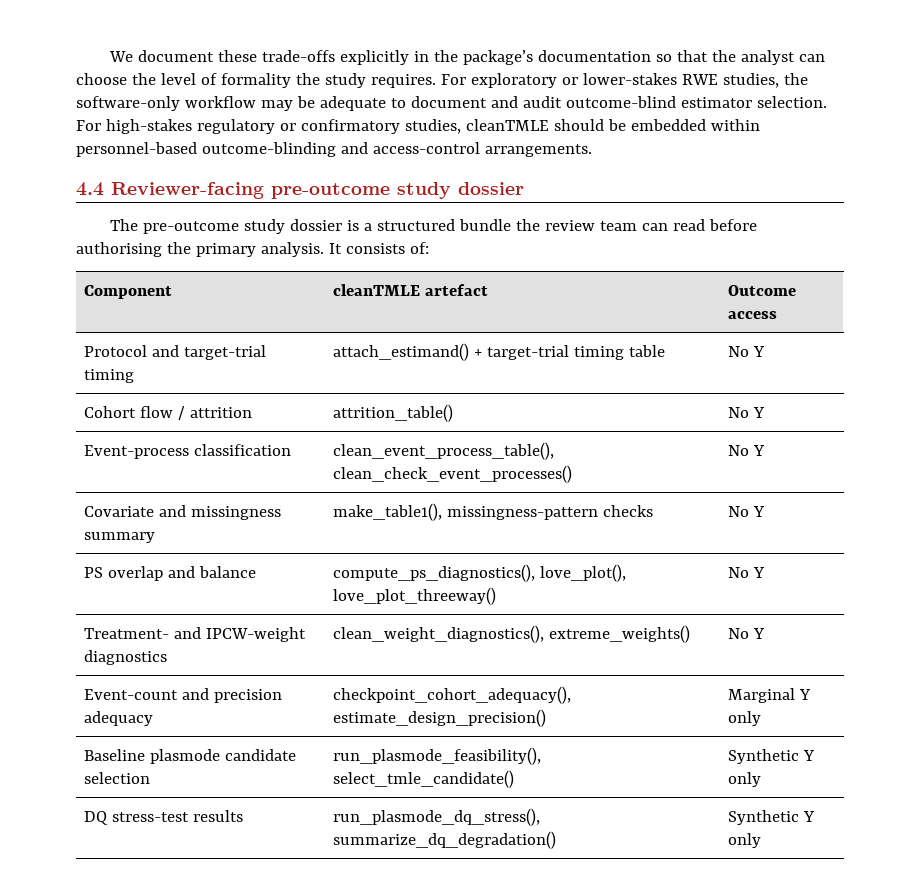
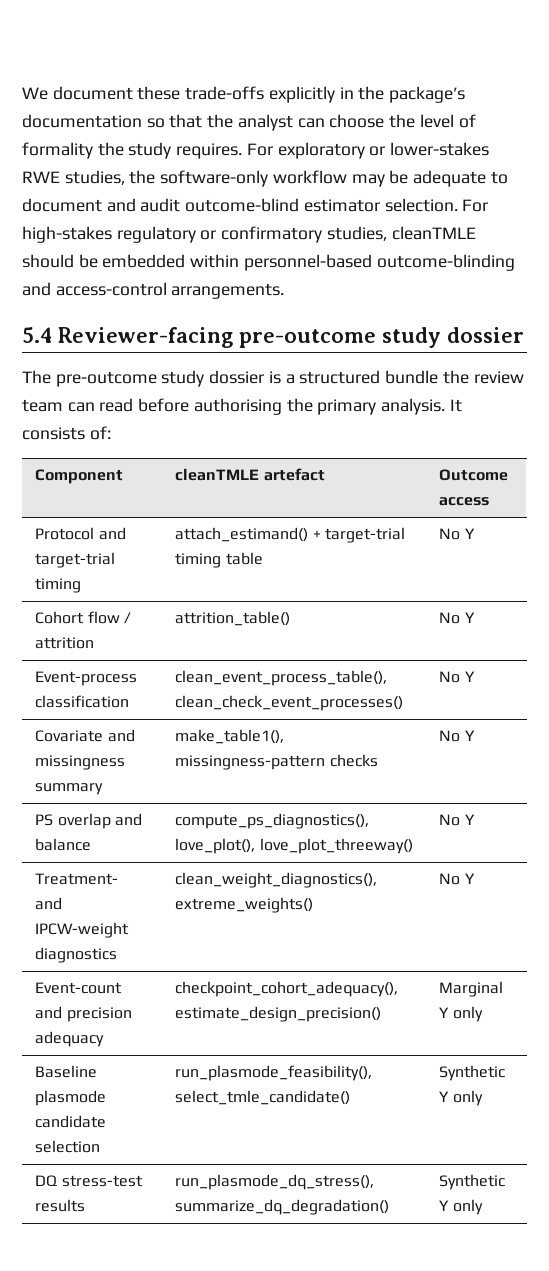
- 4.4 Reviewer-facing pre-outcome study dossier
+ 5.4 Reviewer-facing pre-outcome study dossier

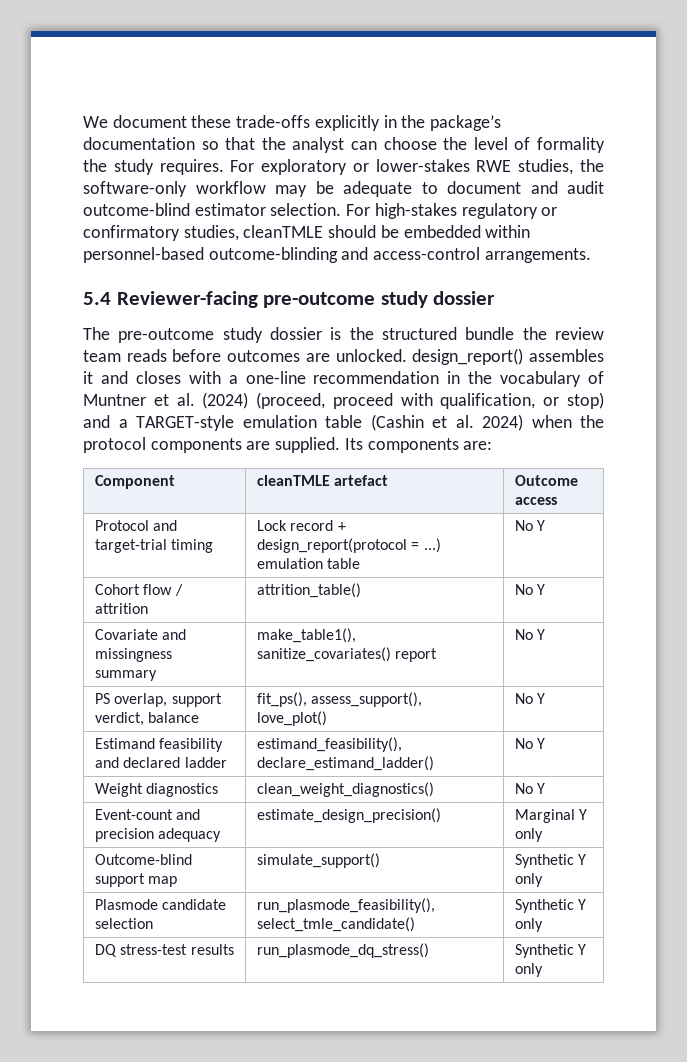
- The pre-outcome study dossier is a structured bundle the review team can read before authorising the primary analysis. It consists of:
+ The pre-outcome study dossier is the structured bundle the review team reads before outcomes are unlocked. design_report() assembles it and closes with a one-line recommendation in the vocabulary of Muntner et al. (2024) (proceed, proceed with qualification, or stop) and a TARGET-style emulation table (Cashin et al. 2024) when the protocol components are supplied. Its components are:
- Protocol and target-trial timing | attach_estimand() + target-trial timing table | No Y
+ Protocol and target-trial timing | Lock record + design_report(protocol = ...) emulation table | No Y
- Event-process classification | clean_event_process_table(), clean_check_event_processes() | No Y
- Covariate and missingness summary | make_table1(), missingness-pattern checks | No Y
+ Covariate and missingness summary | make_table1(), sanitize_covariates() report | No Y
- PS overlap and balance | compute_ps_diagnostics(), love_plot(), love_plot_threeway() | No Y
- Treatment- and IPCW-weight diagnostics | clean_weight_diagnostics(), extreme_weights() | No Y
+ PS overlap, support verdict, balance | fit_ps(), assess_support(), love_plot() | No Y
+ Estimand feasibility and declared ladder | estimand_feasibility(), declare_estimand_ladder() | No Y
+ Weight diagnostics | clean_weight_diagnostics() | No Y
- Event-count and precision adequacy | checkpoint_cohort_adequacy(), estimate_design_precision() | Marginal Y only
+ Event-count and precision adequacy | estimate_design_precision() | Marginal Y only
- Baseline plasmode candidate selection | run_plasmode_feasibility(), select_tmle_candidate() | Synthetic Y only
+ Outcome-blind support map | simulate_support() | Synthetic Y only
+ Plasmode candidate selection | run_plasmode_feasibility(), select_tmle_candidate() | Synthetic Y only
- DQ stress-test results | run_plasmode_dq_stress(), summarize_dq_degradation() | Synthetic Y only
+ DQ stress-test results | run_plasmode_dq_stress() | Synthetic Y only

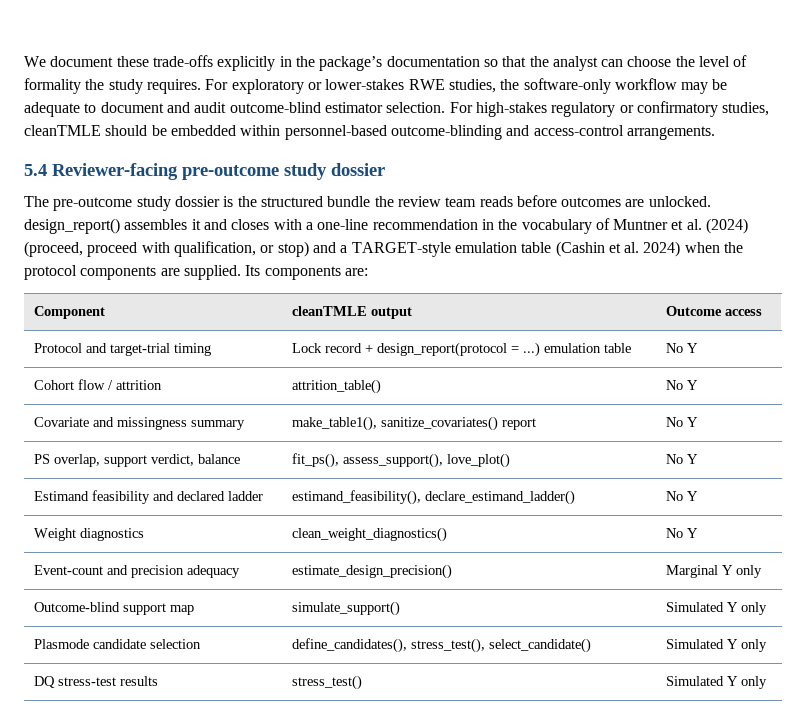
- Component | cleanTMLE artefact | Outcome access
+ Component | cleanTMLE output | Outcome access
- Outcome-blind support map | simulate_support() | Synthetic Y only
+ Outcome-blind support map | simulate_support() | Simulated Y only
- Plasmode candidate selection | run_plasmode_feasibility(), select_tmle_candidate() | Synthetic Y only
+ Plasmode candidate selection | define_candidates(), stress_test(), select_candidate() | Simulated Y only
- DQ stress-test results | run_plasmode_dq_stress() | Synthetic Y only
+ DQ stress-test results | stress_test() | Simulated Y only

